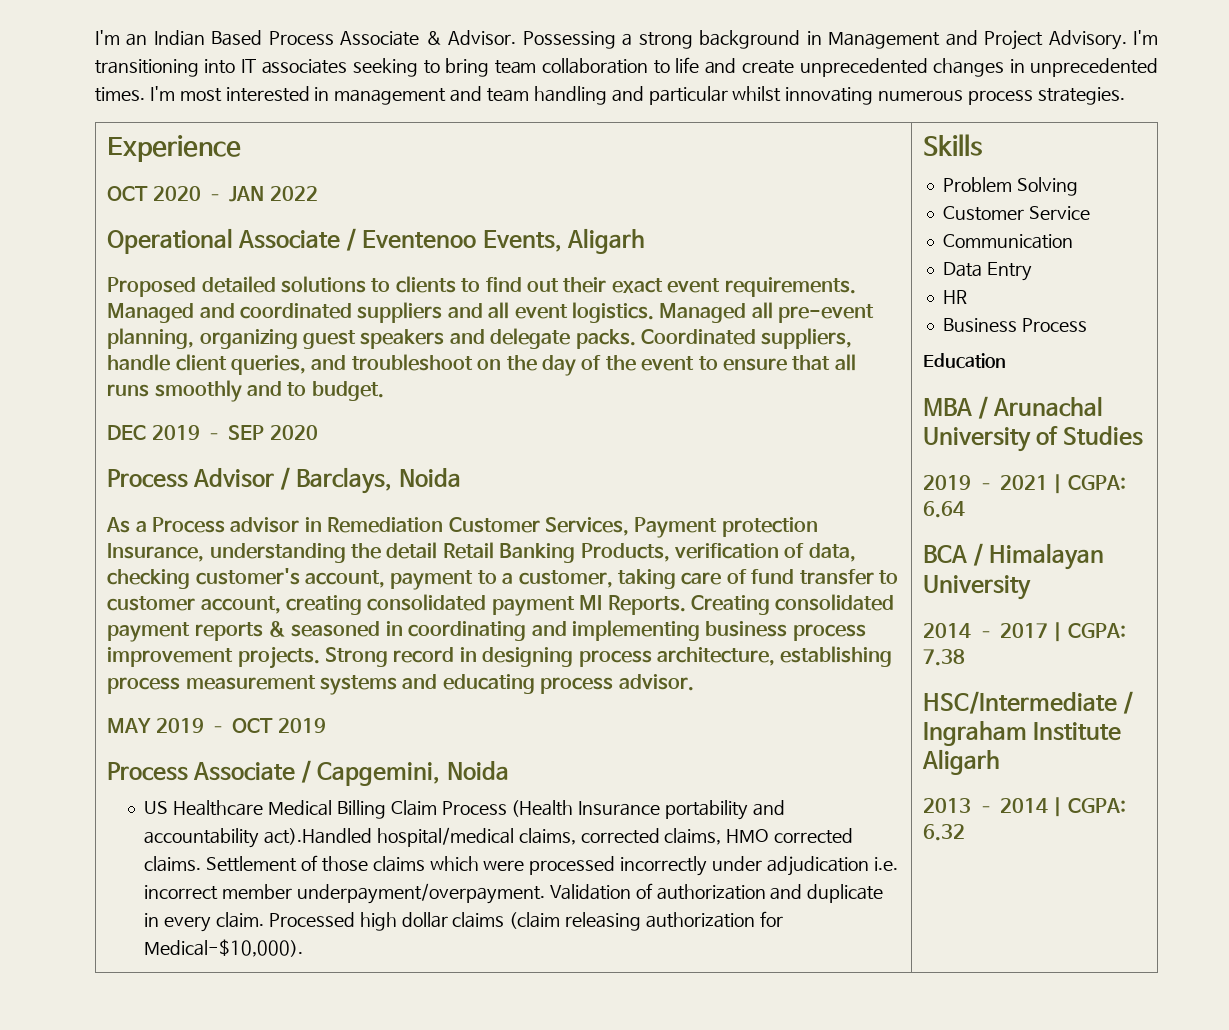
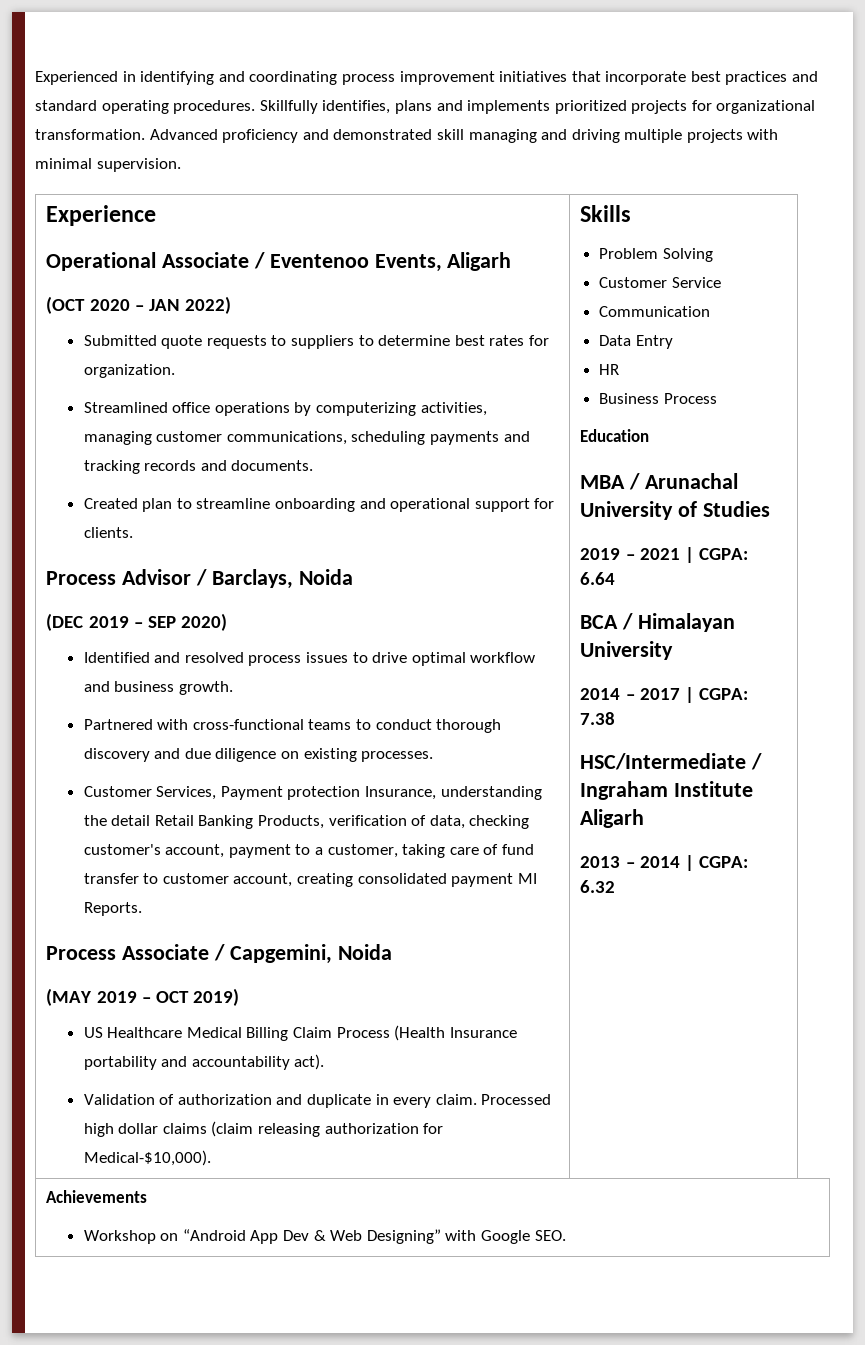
- I'm an Indian Based Process Associate & Advisor. Possessing a strong background in Management and Project Advisory. I'm transitioning into IT associates seeking to bring team collaboration to life and create unprecedented changes in unprecedented times. I'm most interested in management and team handling and particular whilst innovating numerous process strategies.
+ Experienced in identifying and coordinating process improvement initiatives that incorporate best practices and standard operating procedures. Skillfully identifies, plans and implements prioritized projects for organizational transformation. Advanced proficiency and demonstrated skill managing and driving multiple projects with minimal supervision.
  Experience
- OCT 2020 – JAN 2022
- Proposed detailed solutions to clients to find out their exact event requirements. Managed and coordinated suppliers and all event logistics. Managed all pre-event planning, organizing guest speakers and delegate packs. Coordinated suppliers, handle client queries, and troubleshoot on the day of the event to ensure that all runs smoothly and to budget.
- DEC 2019 – SEP 2020
+ (OCT 2020 – JAN 2022)
+ Submitted quote requests to suppliers to determine best rates for organization.
+ Streamlined office operations by computerizing activities, managing customer communications, scheduling payments and tracking records and documents.
+ Created plan to streamline onboarding and operational support for clients.
- As a Process advisor in Remediation Customer Services, Payment protection Insurance, understanding the detail Retail Banking Products, verification of data, checking customer's account, payment to a customer, taking care of fund transfer to customer account, creating consolidated payment MI Reports. Creating consolidated payment reports & seasoned in coordinating and implementing business process improvement projects. Strong record in designing process architecture, establishing process measurement systems and educating process advisor.
- MAY 2019 – OCT 2019
+ (DEC 2019 – SEP 2020)
+ Identified and resolved process issues to drive optimal workflow and business growth.
+ Partnered with cross-functional teams to conduct thorough discovery and due diligence on existing processes.
+ Customer Services, Payment protection Insurance, understanding the detail Retail Banking Products, verification of data, checking customer's account, payment to a customer, taking care of fund transfer to customer account, creating consolidated payment MI Reports.
+ (MAY 2019 – OCT 2019)
- US Healthcare Medical Billing Claim Process (Health Insurance portability and accountability act).Handled hospital/medical claims, corrected claims, HMO corrected claims. Settlement of those claims which were processed incorrectly under adjudication i.e. incorrect member underpayment/overpayment. Validation of authorization and duplicate in every claim.
+ US Healthcare Medical Billing Claim Process (Health Insurance portability and accountability act).
+ Validation of authorization and duplicate in every claim.
+ Achievements
+ Workshop on “Android App Dev & Web Designing” with Google SEO.

